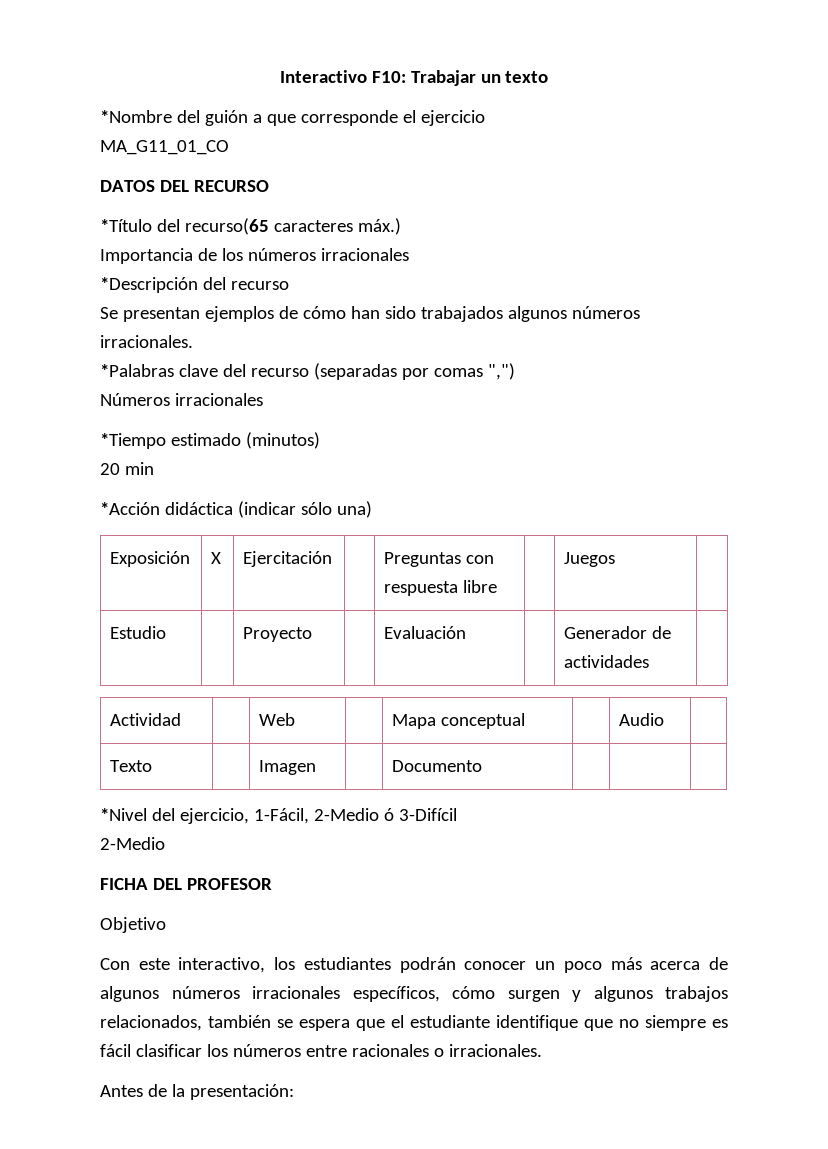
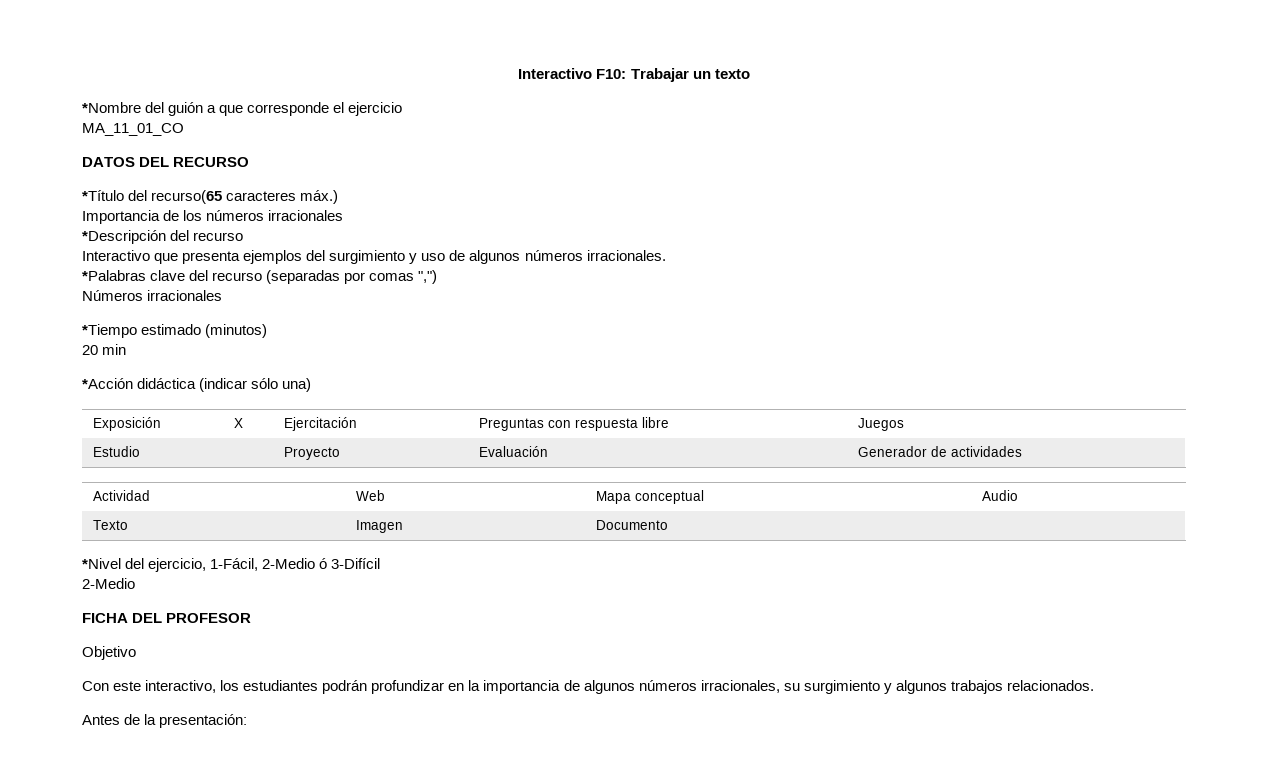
- MA_G11_01_CO
+ MA_11_01_CO
- Se presentan ejemplos de cómo han sido trabajados algunos números irracionales.
+ Interactivo que presenta ejemplos del surgimiento y uso de algunos números irracionales.
- Con este interactivo, los estudiantes podrán conocer un poco más acerca de algunos números irracionales específicos, cómo surgen y algunos trabajos relacionados, también se espera que el estudiante identifique que no siempre es fácil clasificar los números entre racionales o irracionales.
+ Con este interactivo, los estudiantes podrán profundizar en la importancia de algunos números irracionales, su surgimiento y algunos trabajos relacionados.

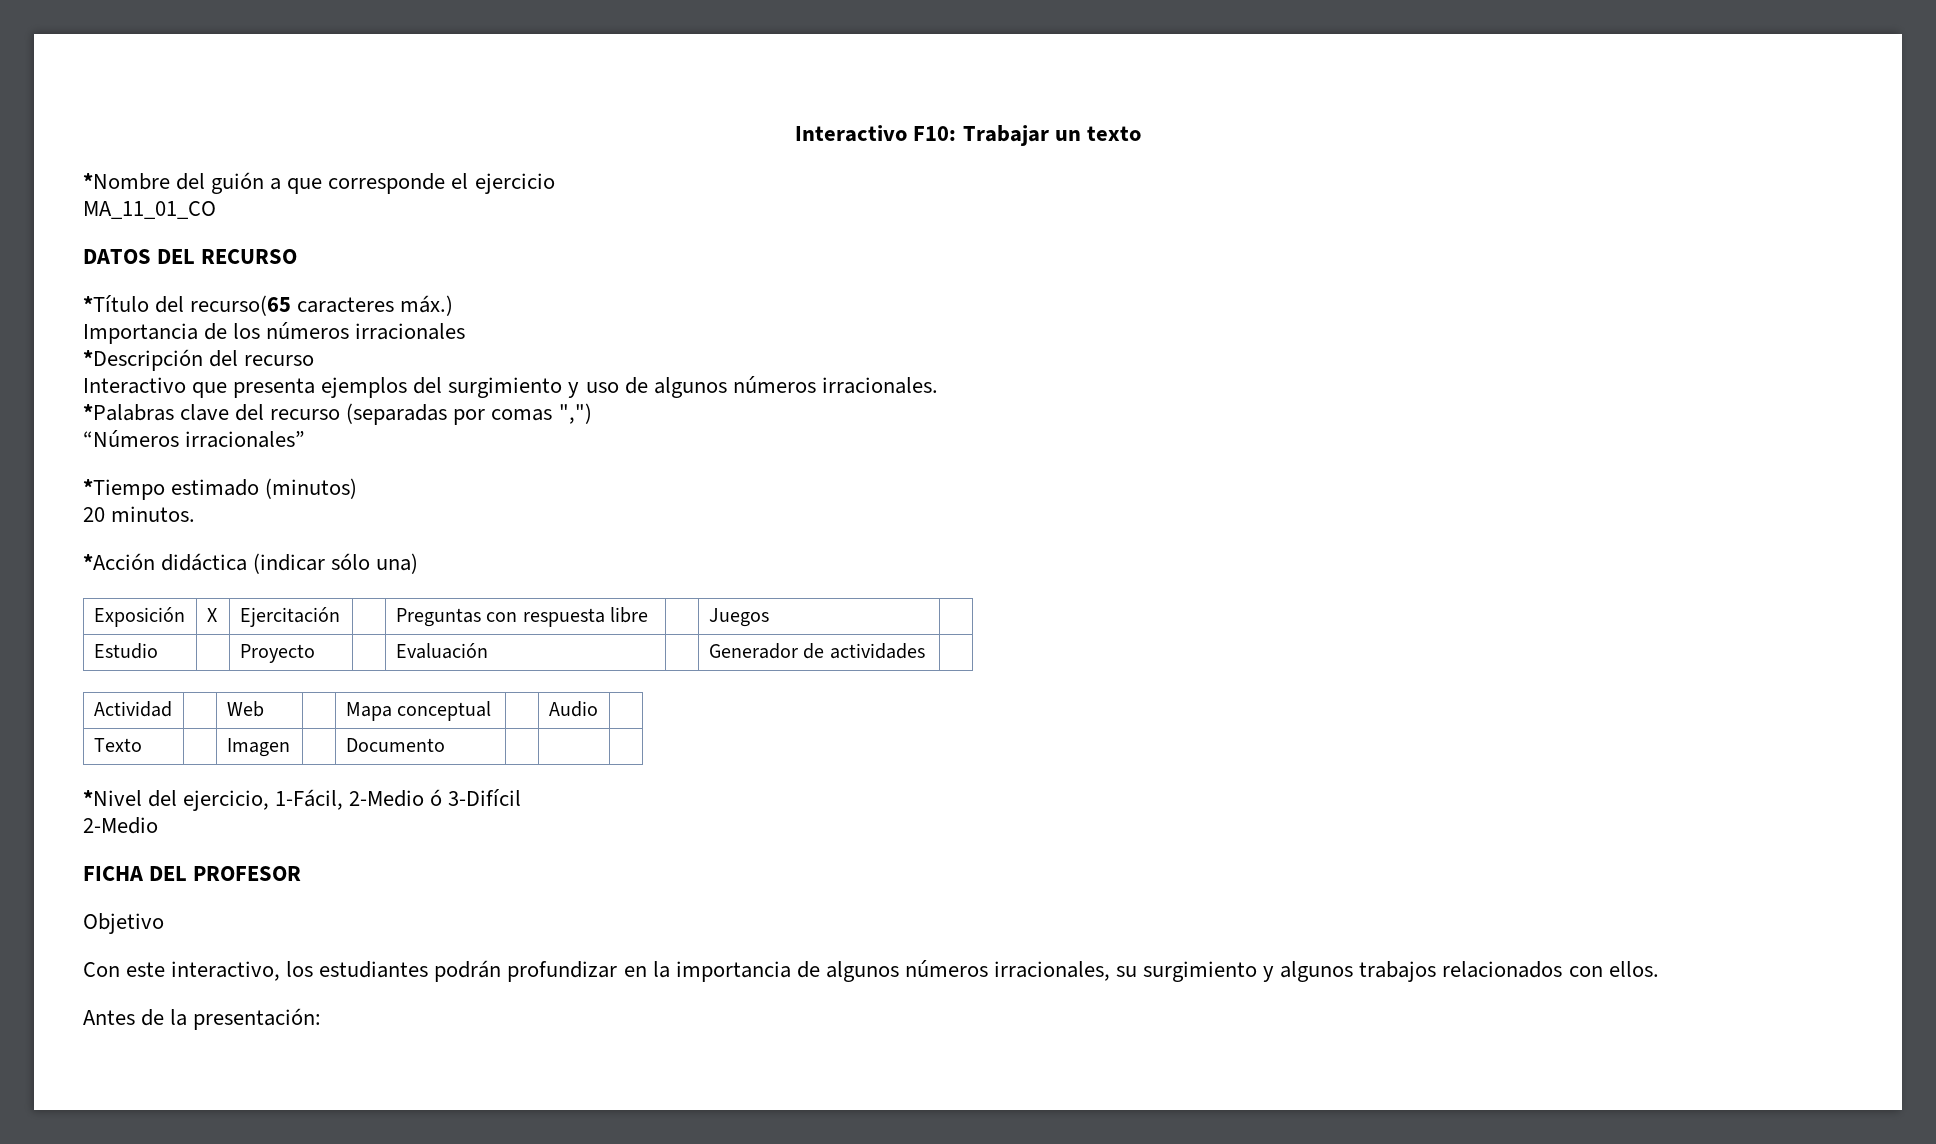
- Números irracionales
+ “Números irracionales”
- 20 min
+ 20 minutos.
- Con este interactivo, los estudiantes podrán profundizar en la importancia de algunos números irracionales, su surgimiento y algunos trabajos relacionados.
+ Con este interactivo, los estudiantes podrán profundizar en la importancia de algunos números irracionales, su surgimiento y algunos trabajos relacionados con ellos.

